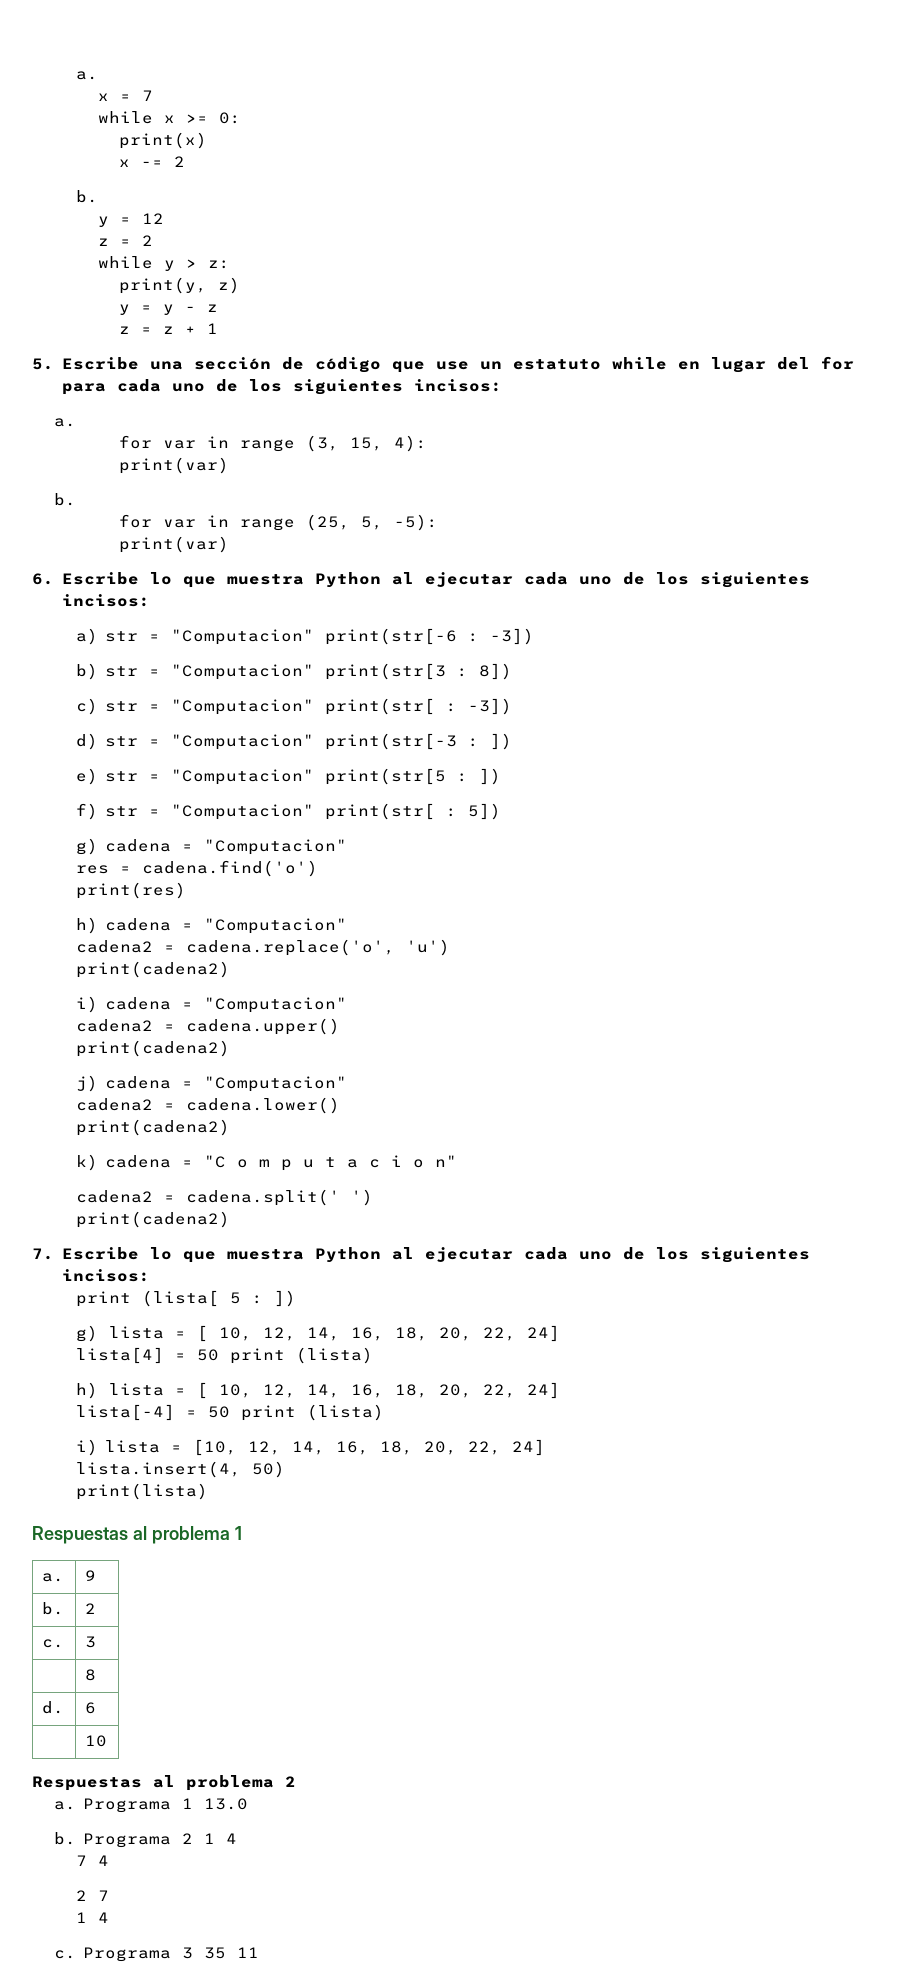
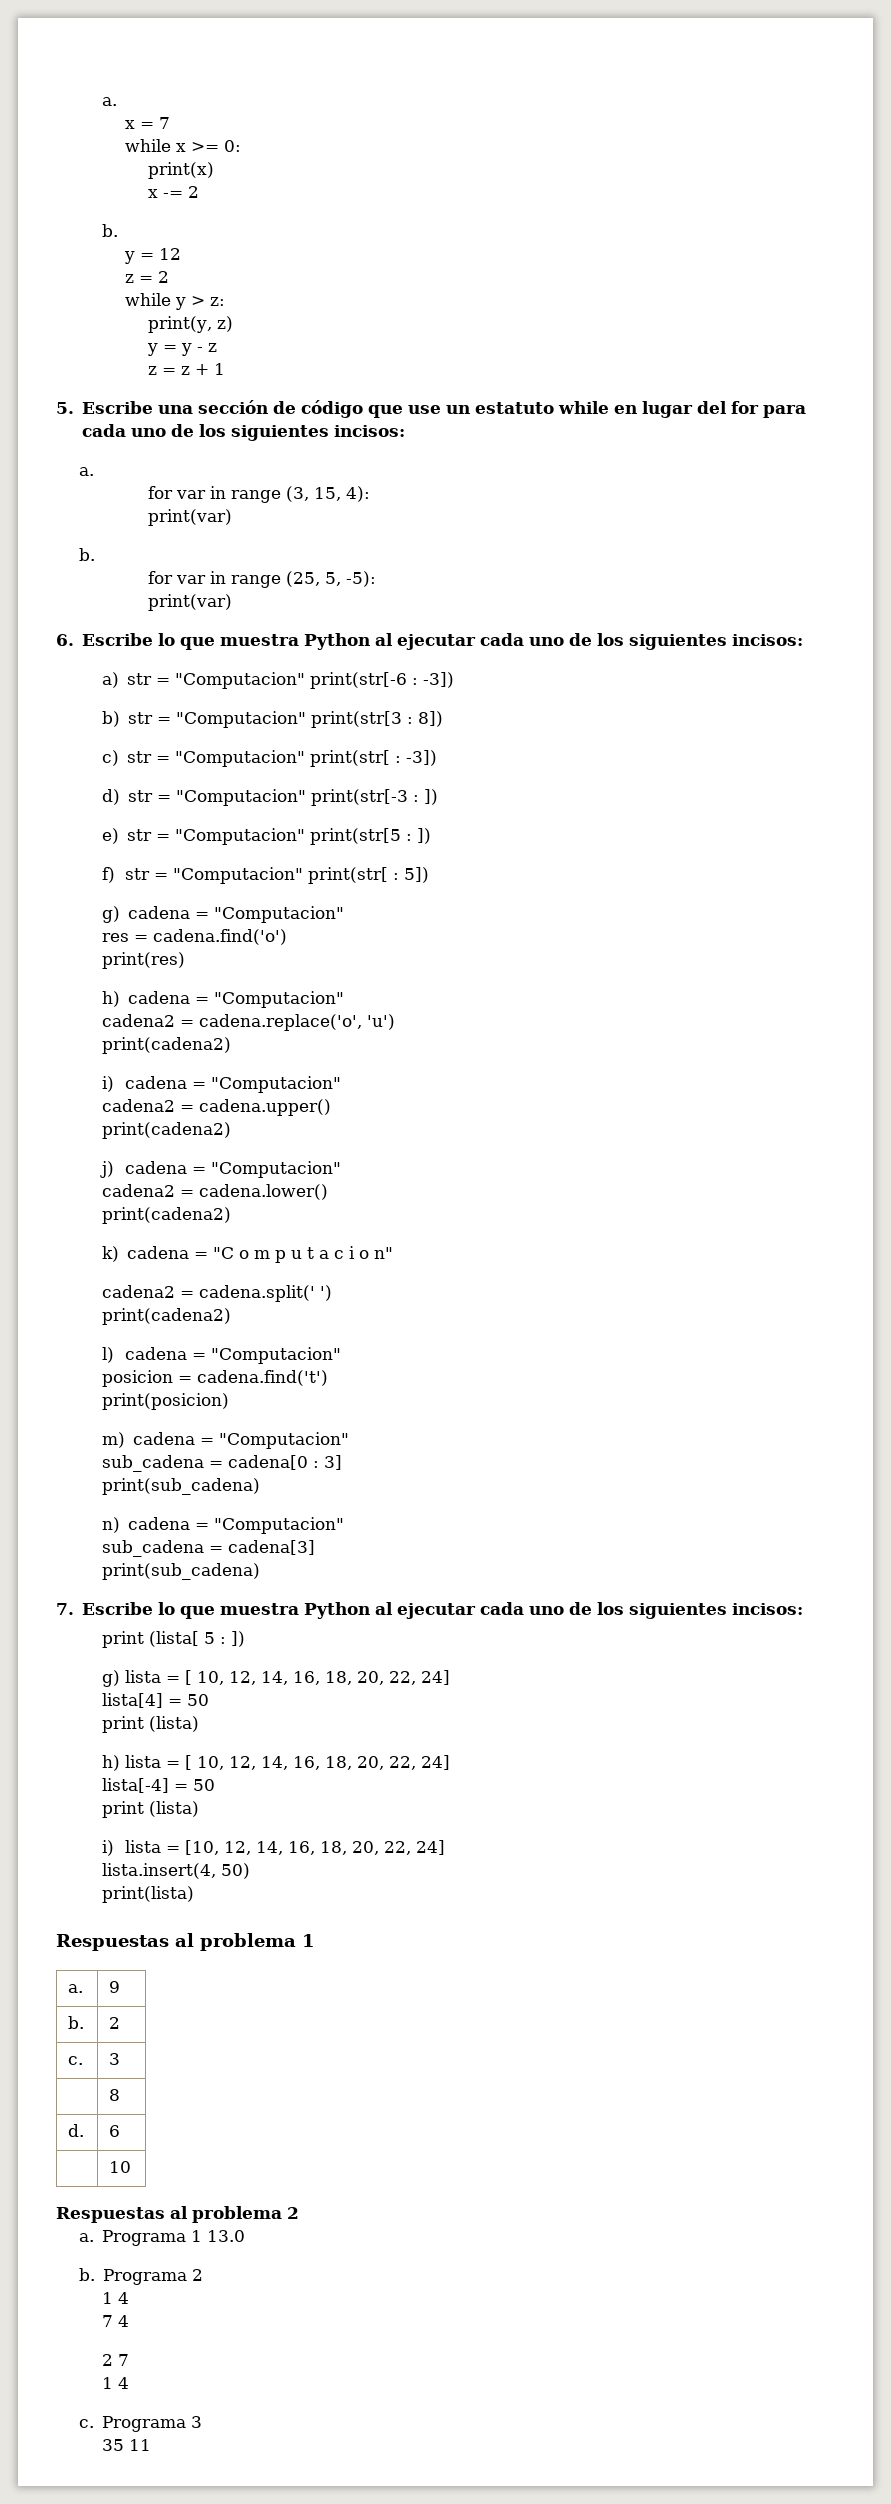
+ l) cadena = "Computacion"
+ posicion = cadena.find('t')
+ print(posicion)
+ m) cadena = "Computacion"
+ sub_cadena = cadena[0 : 3]
+ print(sub_cadena)
+ n) cadena = "Computacion"
+ sub_cadena = cadena[3]
+ print(sub_cadena)
- lista[4] = 50 print (lista)
+ lista[4] = 50
+ print (lista)
- lista[-4] = 50 print (lista)
+ lista[-4] = 50
+ print (lista)
- Programa 2 1 4
+ Programa 2
+ 1 4
- Programa 3 35 11
+ Programa 3
+ 35 11

